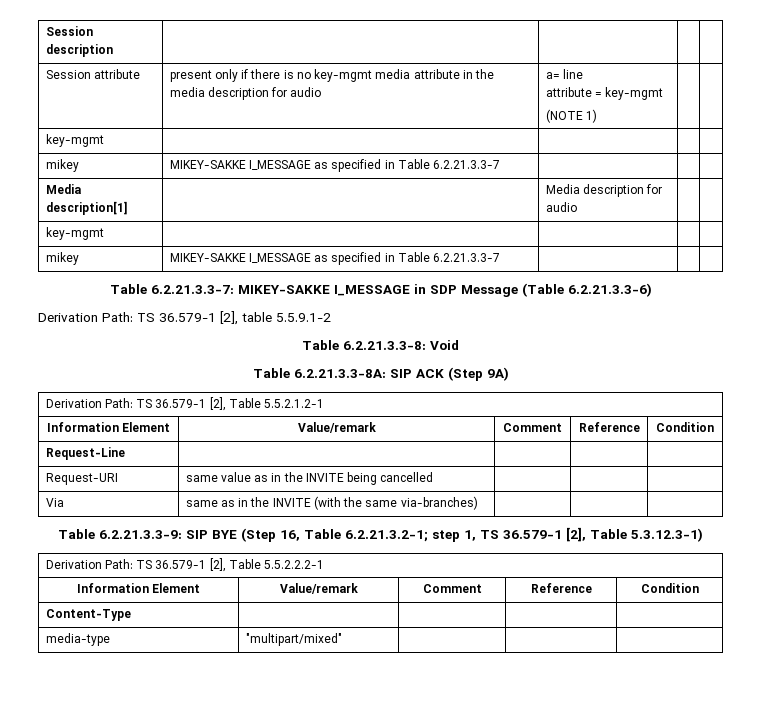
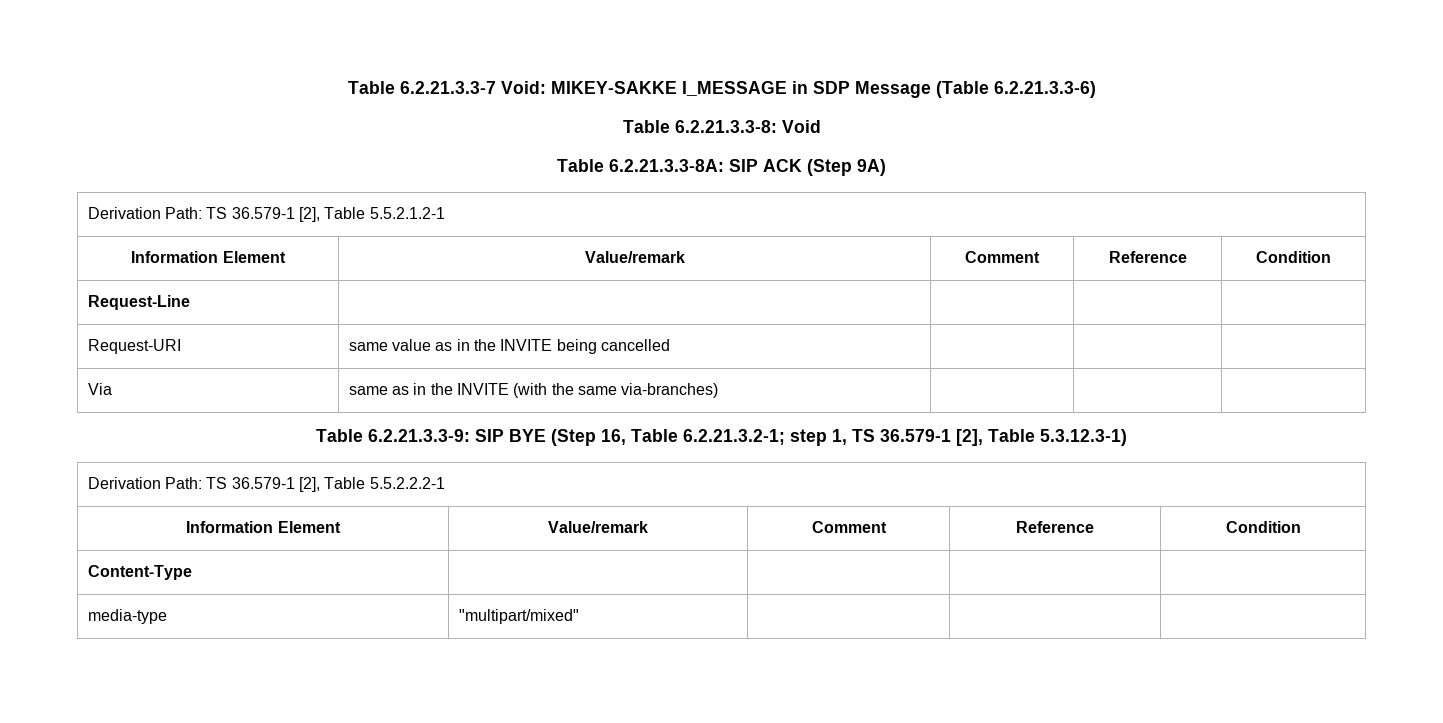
- Session description | | | |
- Session attribute | present only if there is no key-mgmt media attribute in the media description for audio | a= line
- attribute = key-mgmt
- (NOTE 1) | |
- key-mgmt | | | |
- mikey | MIKEY-SAKKE I_MESSAGE as specified in Table 6.2.21.3.3-7 | | |
- Media description[1] | | Media description for audio | |
- key-mgmt | | | |
- mikey | MIKEY-SAKKE I_MESSAGE as specified in Table 6.2.21.3.3-7 | | |
- Table 6.2.21.3.3-7: MIKEY-SAKKE I_MESSAGE in SDP Message (Table 6.2.21.3.3-6)
+ Table 6.2.21.3.3-7 Void: MIKEY-SAKKE I_MESSAGE in SDP Message (Table 6.2.21.3.3-6)
- Derivation Path: TS 36.579-1 [2], table 5.5.9.1-2

